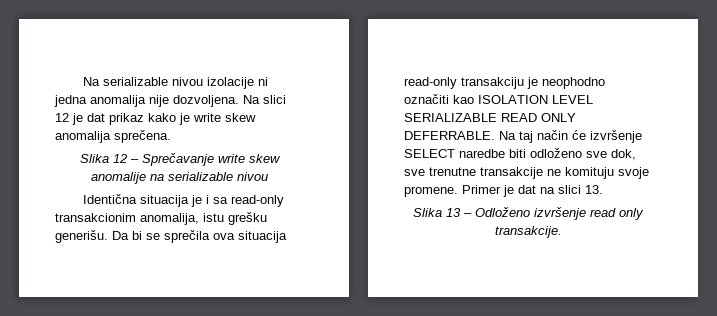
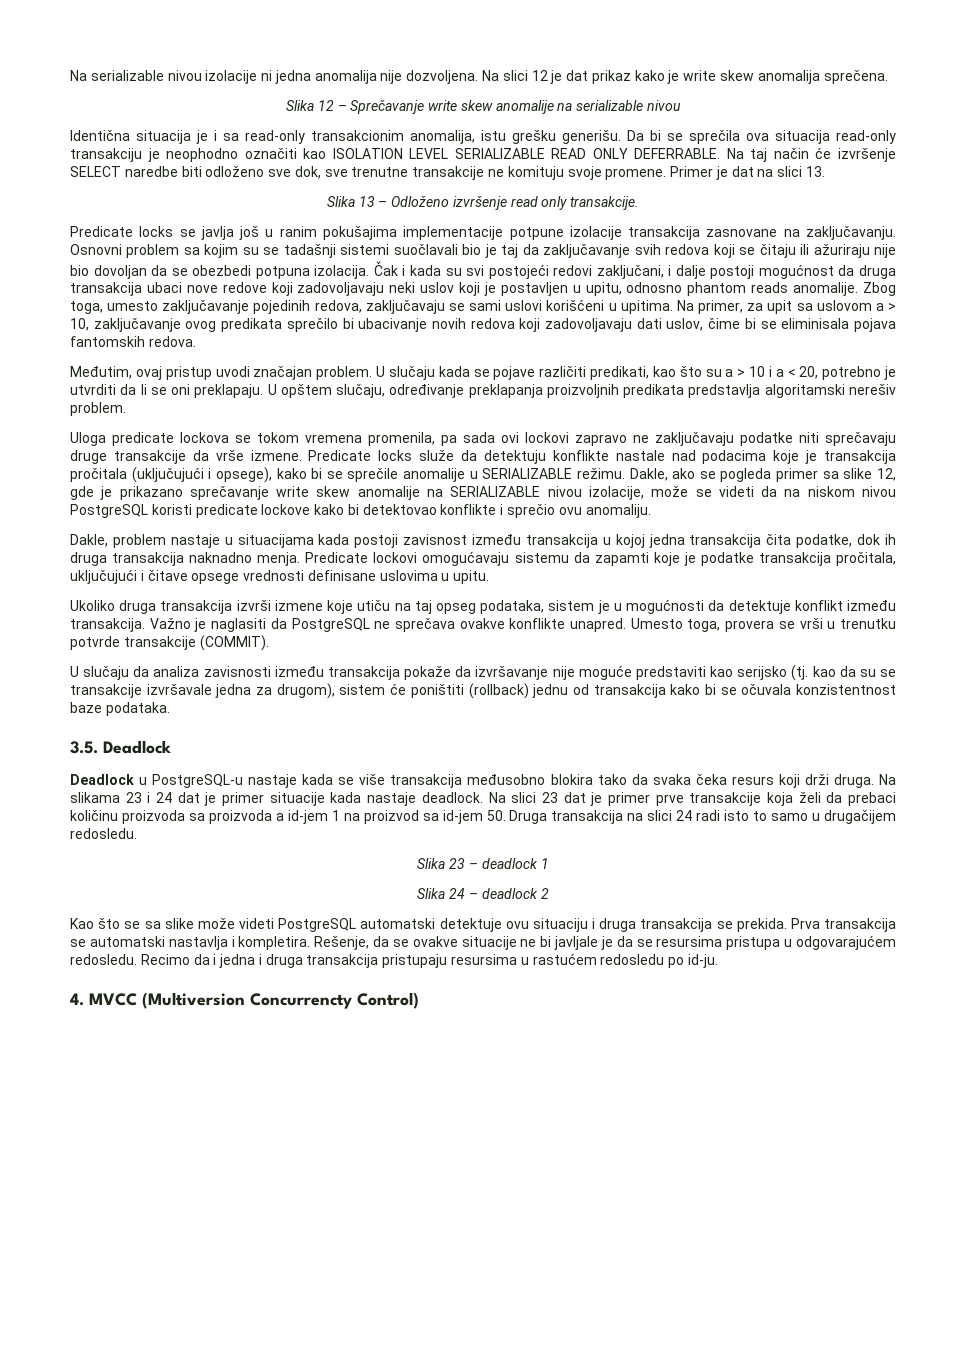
+ Predicate locks se javlja još u ranim pokušajima implementacije potpune izolacije transakcija zasnovane na zaključavanju. Osnovni problem sa kojim su se tadašnji sistemi suočlavali bio je taj da zaključavanje svih redova koji se čitaju ili ažuriraju nije bio dovoljan da se obezbedi potpuna izolacija. Čak i kada su svi postojeći redovi zaključani, i dalje postoji mogućnost da druga transakcija ubaci nove redove koji zadovoljavaju neki uslov koji je postavljen u upitu, odnosno phantom reads anomalije. Zbog toga, umesto zaključavanje pojedinih redova, zaključavaju se sami uslovi korišćeni u upitima. Na primer, za upit sa uslovom a > 10, zaključavanje ovog predikata sprečilo bi ubacivanje novih redova koji zadovoljavaju dati uslov, čime bi se eliminisala pojava fantomskih redova.
+ Međutim, ovaj pristup uvodi značajan problem. U slučaju kada se pojave različiti predikati, kao što su a > 10 i a < 20, potrebno je utvrditi da li se oni preklapaju. U opštem slučaju, određivanje preklapanja proizvoljnih predikata predstavlja algoritamski nerešiv problem.
+ Uloga predicate lockova se tokom vremena promenila, pa sada ovi lockovi zapravo ne zaključavaju podatke niti sprečavaju druge transakcije da vrše izmene. Predicate locks služe da detektuju konflikte nastale nad podacima koje je transakcija pročitala (uključujući i opsege), kako bi se sprečile anomalije u SERIALIZABLE režimu. Dakle, ako se pogleda primer sa slike 12, gde je prikazano sprečavanje write skew anomalije na SERIALIZABLE nivou izolacije, može se videti da na niskom nivou PostgreSQL koristi predicate lockove kako bi detektovao konflikte i sprečio ovu anomaliju.
+ Dakle, problem nastaje u situacijama kada postoji zavisnost između transakcija u kojoj jedna transakcija čita podatke, dok ih druga transakcija naknadno menja. Predicate lockovi omogućavaju sistemu da zapamti koje je podatke transakcija pročitala, uključujući i čitave opsege vrednosti definisane uslovima u upitu.
+ Ukoliko druga transakcija izvrši izmene koje utiču na taj opseg podataka, sistem je u mogućnosti da detektuje konflikt između transakcija. Važno je naglasiti da PostgreSQL ne sprečava ovakve konflikte unapred. Umesto toga, provera se vrši u trenutku potvrde transakcije (COMMIT).
+ U slučaju da analiza zavisnosti između transakcija pokaže da izvršavanje nije moguće predstaviti kao serijsko (tj. kao da su se transakcije izvršavale jedna za drugom), sistem će poništiti (rollback) jednu od transakcija kako bi se očuvala konzistentnost baze podataka.
+ 3.5. Deadlock
+ Deadlock u PostgreSQL-u nastaje kada se više transakcija međusobno blokira tako da svaka čeka resurs koji drži druga. Na slikama 23 i 24 dat je primer situacije kada nastaje deadlock. Na slici 23 dat je primer prve transakcije koja želi da prebaci količinu proizvoda sa proizvoda a id-jem 1 na proizvod sa id-jem 50. Druga transakcija na slici 24 radi isto to samo u drugačijem redosledu.
+ Slika 23 – deadlock 1
+ Slika 24 – deadlock 2
+ Kao što se sa slike može videti PostgreSQL automatski detektuje ovu situaciju i druga transakcija se prekida. Prva transakcija se automatski nastavlja i kompletira. Rešenje, da se ovakve situacije ne bi javljale je da se resursima pristupa u odgovarajućem redosledu. Recimo da i jedna i druga transakcija pristupaju resursima u rastućem redosledu po id-ju.
+ 4. MVCC (Multiversion Concurrencty Control)

